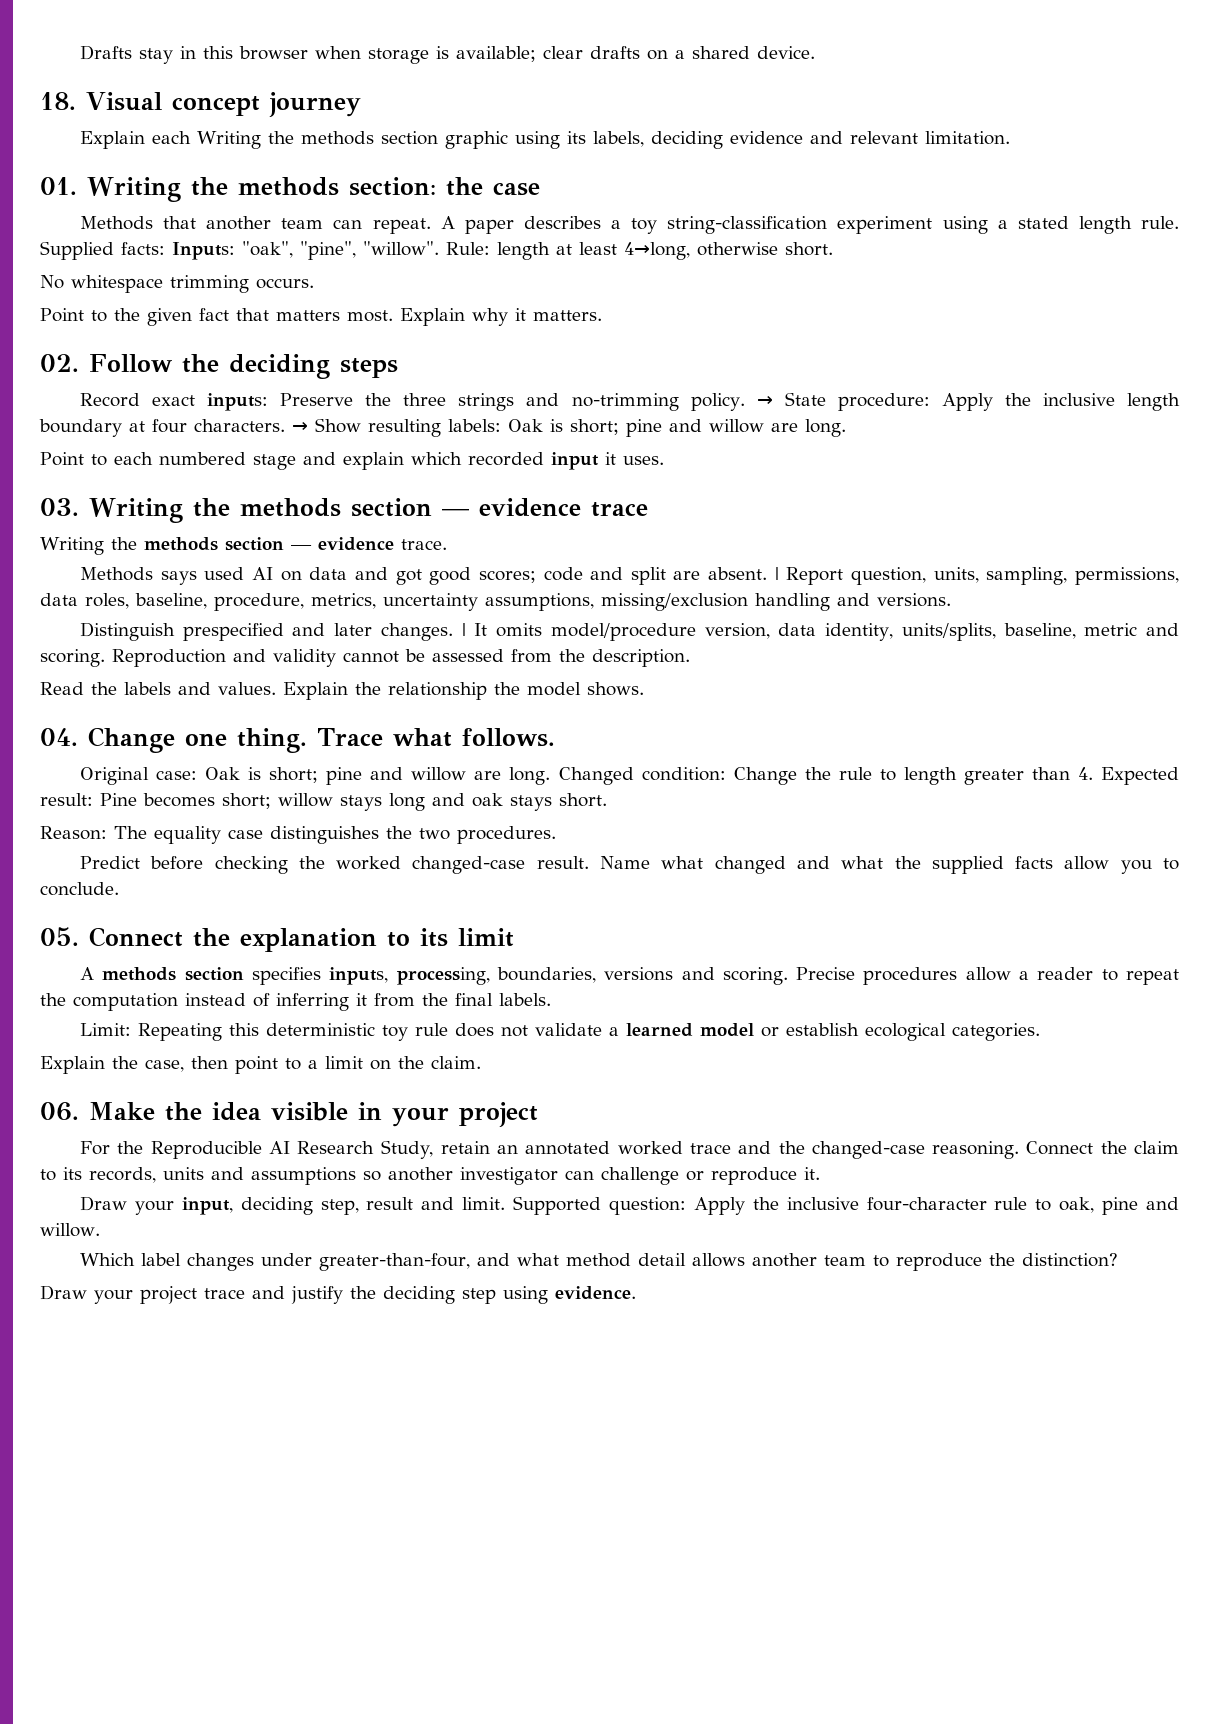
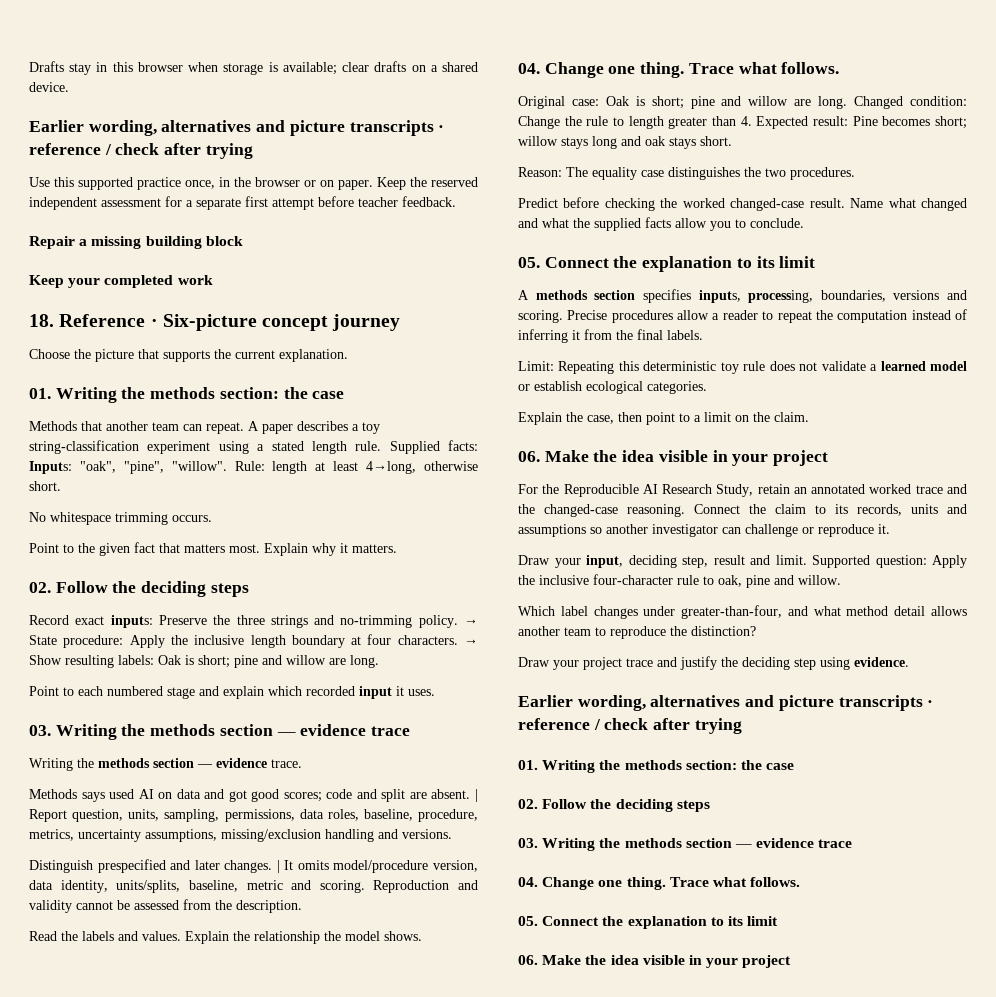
  Drafts stay in this browser when storage is available; clear drafts on a shared device.
- 18. Visual concept journey
- Explain each Writing the methods section graphic using its labels, deciding evidence and relevant limitation.
+ Earlier wording, alternatives and picture transcripts · reference / check after trying
+ Use this supported practice once, in the browser or on paper. Keep the reserved independent assessment for a separate first attempt before teacher feedback.
+ Repair a missing building block
+ Keep your completed work
+ 18. Reference · Six-picture concept journey
+ Choose the picture that supports the current explanation.
  Draw your project trace and justify the deciding step using evidence.
+ Earlier wording, alternatives and picture transcripts · reference / check after trying
+ 01. Writing the methods section: the case
+ 02. Follow the deciding steps
+ 03. Writing the methods section — evidence trace
+ 04. Change one thing. Trace what follows.
+ 05. Connect the explanation to its limit
+ 06. Make the idea visible in your project

